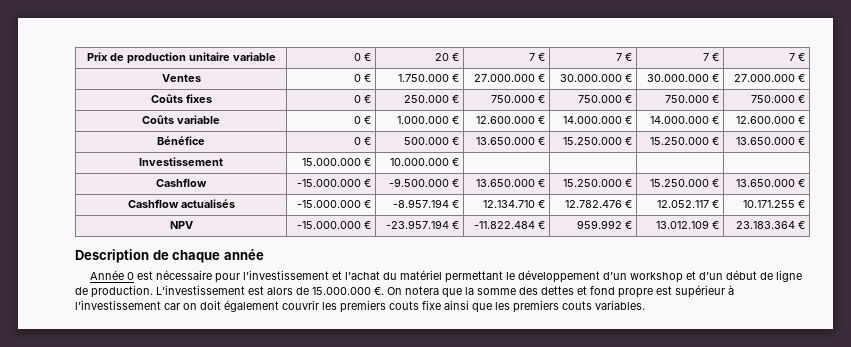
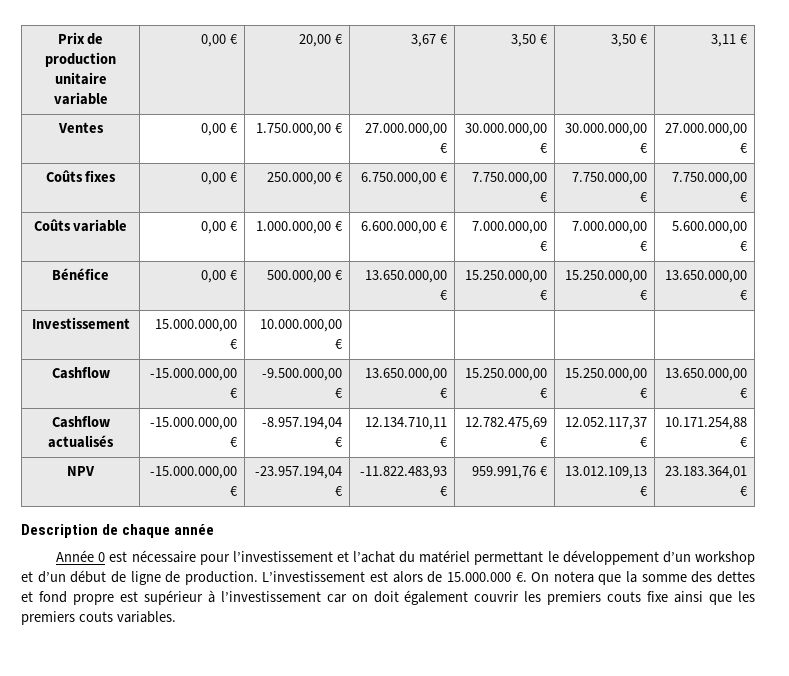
- Prix de production unitaire variable | 0 € | 20 € | 7 € | 7 € | 7 € | 7 €
+ Prix de production unitaire variable | 0,00 € | 20,00 € | 3,67 € | 3,50 € | 3,50 € | 3,11 €
- Ventes | 0 € | 1.750.000 € | 27.000.000 € | 30.000.000 € | 30.000.000 € | 27.000.000 €
+ Ventes | 0,00 € | 1.750.000,00 € | 27.000.000,00 € | 30.000.000,00 € | 30.000.000,00 € | 27.000.000,00 €
- Coûts fixes | 0 € | 250.000 € | 750.000 € | 750.000 € | 750.000 € | 750.000 €
+ Coûts fixes | 0,00 € | 250.000,00 € | 6.750.000,00 € | 7.750.000,00 € | 7.750.000,00 € | 7.750.000,00 €
- Coûts variable | 0 € | 1.000.000 € | 12.600.000 € | 14.000.000 € | 14.000.000 € | 12.600.000 €
+ Coûts variable | 0,00 € | 1.000.000,00 € | 6.600.000,00 € | 7.000.000,00 € | 7.000.000,00 € | 5.600.000,00 €
- Bénéfice | 0 € | 500.000 € | 13.650.000 € | 15.250.000 € | 15.250.000 € | 13.650.000 €
+ Bénéfice | 0,00 € | 500.000,00 € | 13.650.000,00 € | 15.250.000,00 € | 15.250.000,00 € | 13.650.000,00 €
- Investissement | 15.000.000 € | 10.000.000 € | | | |
+ Investissement | 15.000.000,00 € | 10.000.000,00 € | | | |
- Cashflow | -15.000.000 € | -9.500.000 € | 13.650.000 € | 15.250.000 € | 15.250.000 € | 13.650.000 €
+ Cashflow | -15.000.000,00 € | -9.500.000,00 € | 13.650.000,00 € | 15.250.000,00 € | 15.250.000,00 € | 13.650.000,00 €
- Cashflow actualisés | -15.000.000 € | -8.957.194 € | 12.134.710 € | 12.782.476 € | 12.052.117 € | 10.171.255 €
+ Cashflow actualisés | -15.000.000,00 € | -8.957.194,04 € | 12.134.710,11 € | 12.782.475,69 € | 12.052.117,37 € | 10.171.254,88 €
- NPV | -15.000.000 € | -23.957.194 € | -11.822.484 € | 959.992 € | 13.012.109 € | 23.183.364 €
+ NPV | -15.000.000,00 € | -23.957.194,04 € | -11.822.483,93 € | 959.991,76 € | 13.012.109,13 € | 23.183.364,01 €

